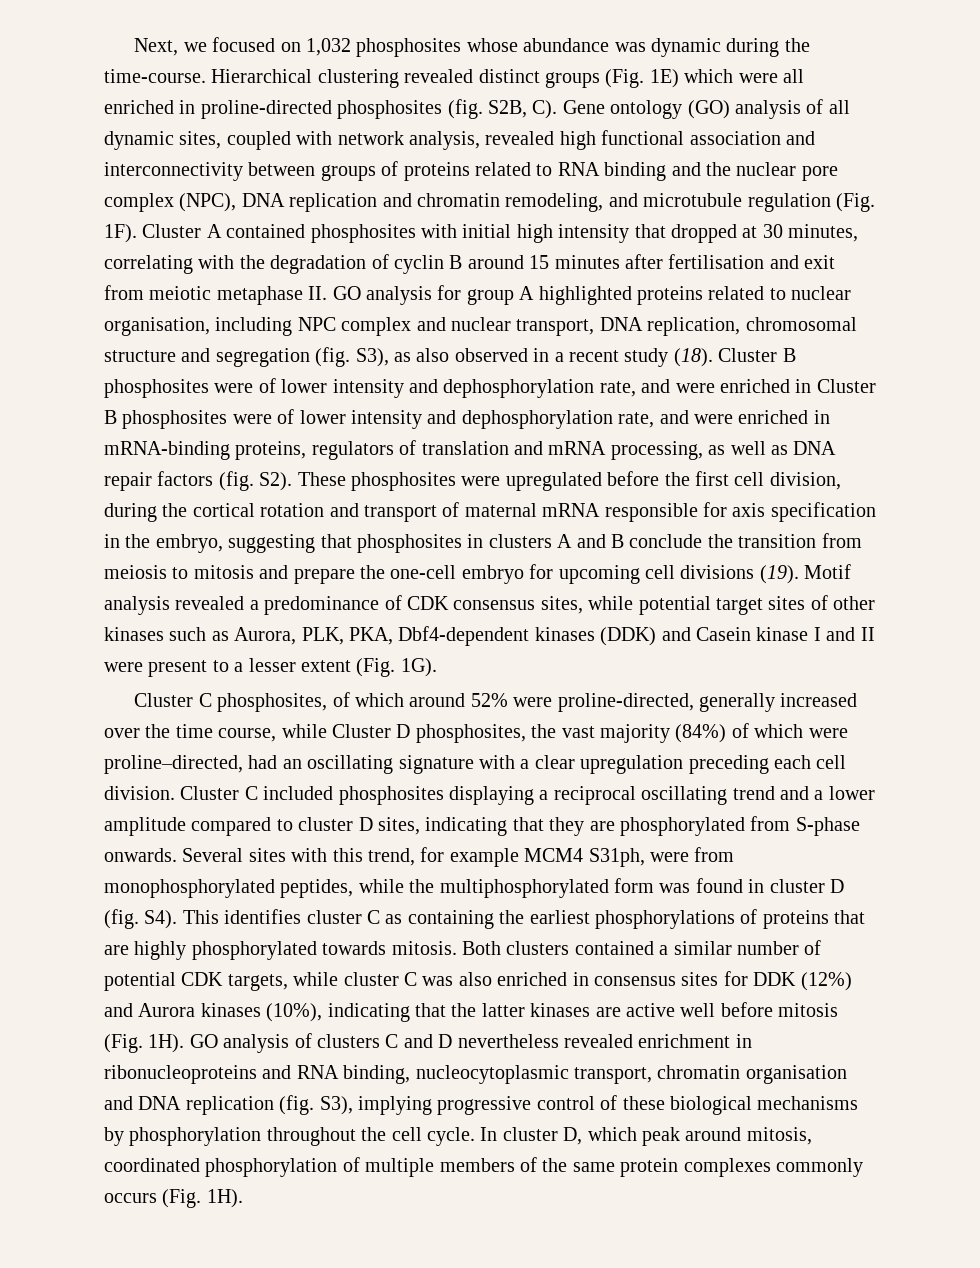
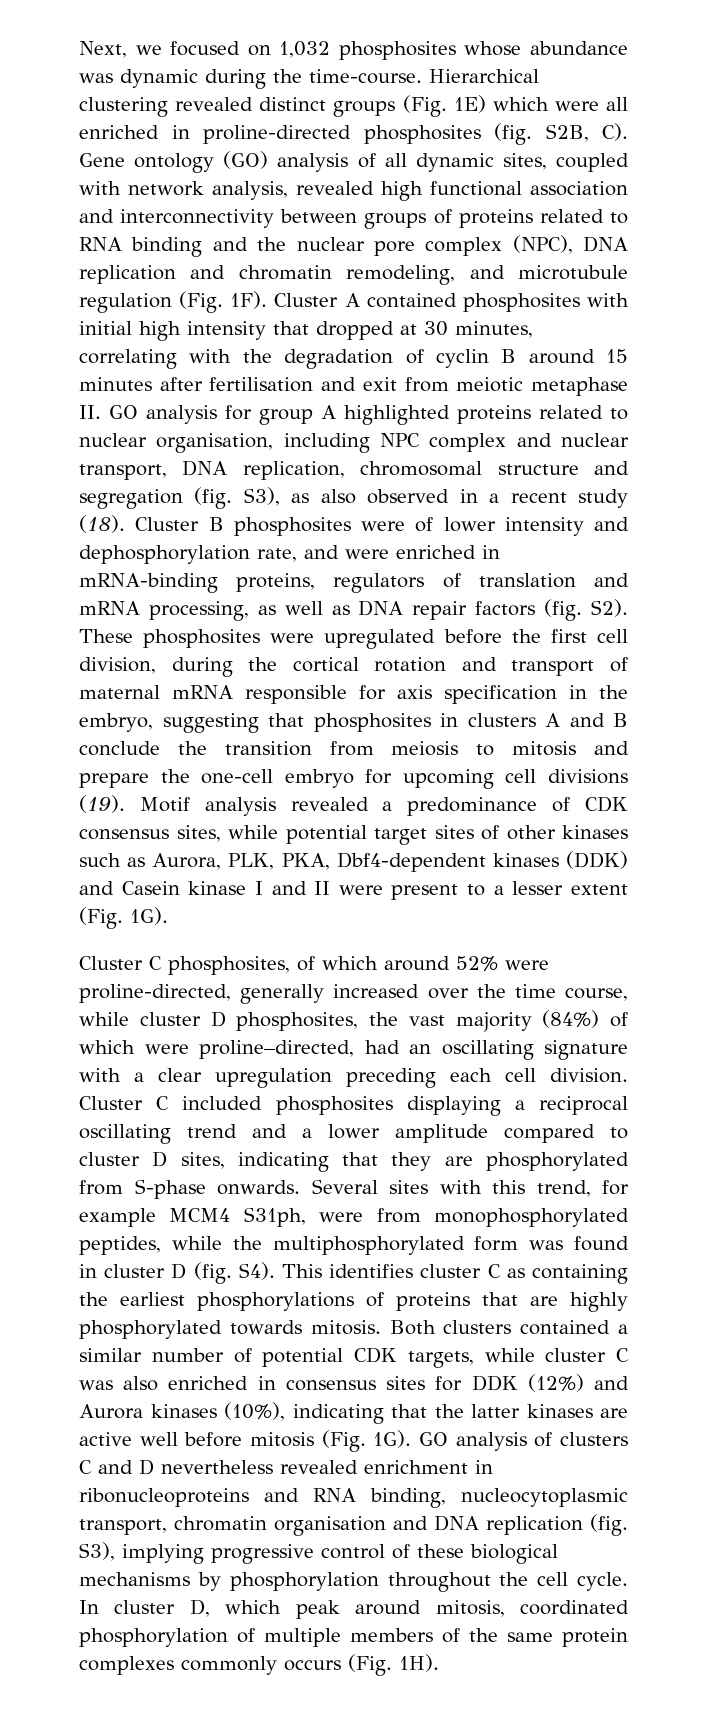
- Cluster B phosphosites were of lower intensity and dephosphorylation rate, and were enriched in Cluster B phosphosites were of lower intensity and dephosphorylation rate, and were enriched in mRNA-binding proteins, regulators of translation and mRNA processing, as well as DNA repair factors (fig. S2). These phosphosites were upregulated before the first cell division, during the cortical rotation and transport of maternal mRNA responsible for axis specification in the embryo, suggesting that phosphosites in clusters A and B conclude the transition from meiosis to mitosis and prepare the one-cell embryo for upcoming cell divisions (19).
+ Cluster B phosphosites were of lower intensity and dephosphorylation rate, and were enriched in mRNA-binding proteins, regulators of translation and mRNA processing, as well as DNA repair factors (fig. S2). These phosphosites were upregulated before the first cell division, during the cortical rotation and transport of maternal mRNA responsible for axis specification in the embryo, suggesting that phosphosites in clusters A and B conclude the transition from meiosis to mitosis and prepare the one-cell embryo for upcoming cell divisions (19).
- Cluster C phosphosites, of which around 52% were proline-directed, generally increased over the time course, while Cluster D phosphosites, the vast majority (84%) of which were proline–directed, had an oscillating signature with a clear upregulation preceding each cell division.
+ Cluster C phosphosites, of which around 52% were proline-directed, generally increased over the time course, while cluster D phosphosites, the vast majority (84%) of which were proline–directed, had an oscillating signature with a clear upregulation preceding each cell division.
- Both clusters contained a similar number of potential CDK targets, while cluster C was also enriched in consensus sites for DDK (12%) and Aurora kinases (10%), indicating that the latter kinases are active well before mitosis (Fig. 1H).
+ Both clusters contained a similar number of potential CDK targets, while cluster C was also enriched in consensus sites for DDK (12%) and Aurora kinases (10%), indicating that the latter kinases are active well before mitosis (Fig. 1G).

